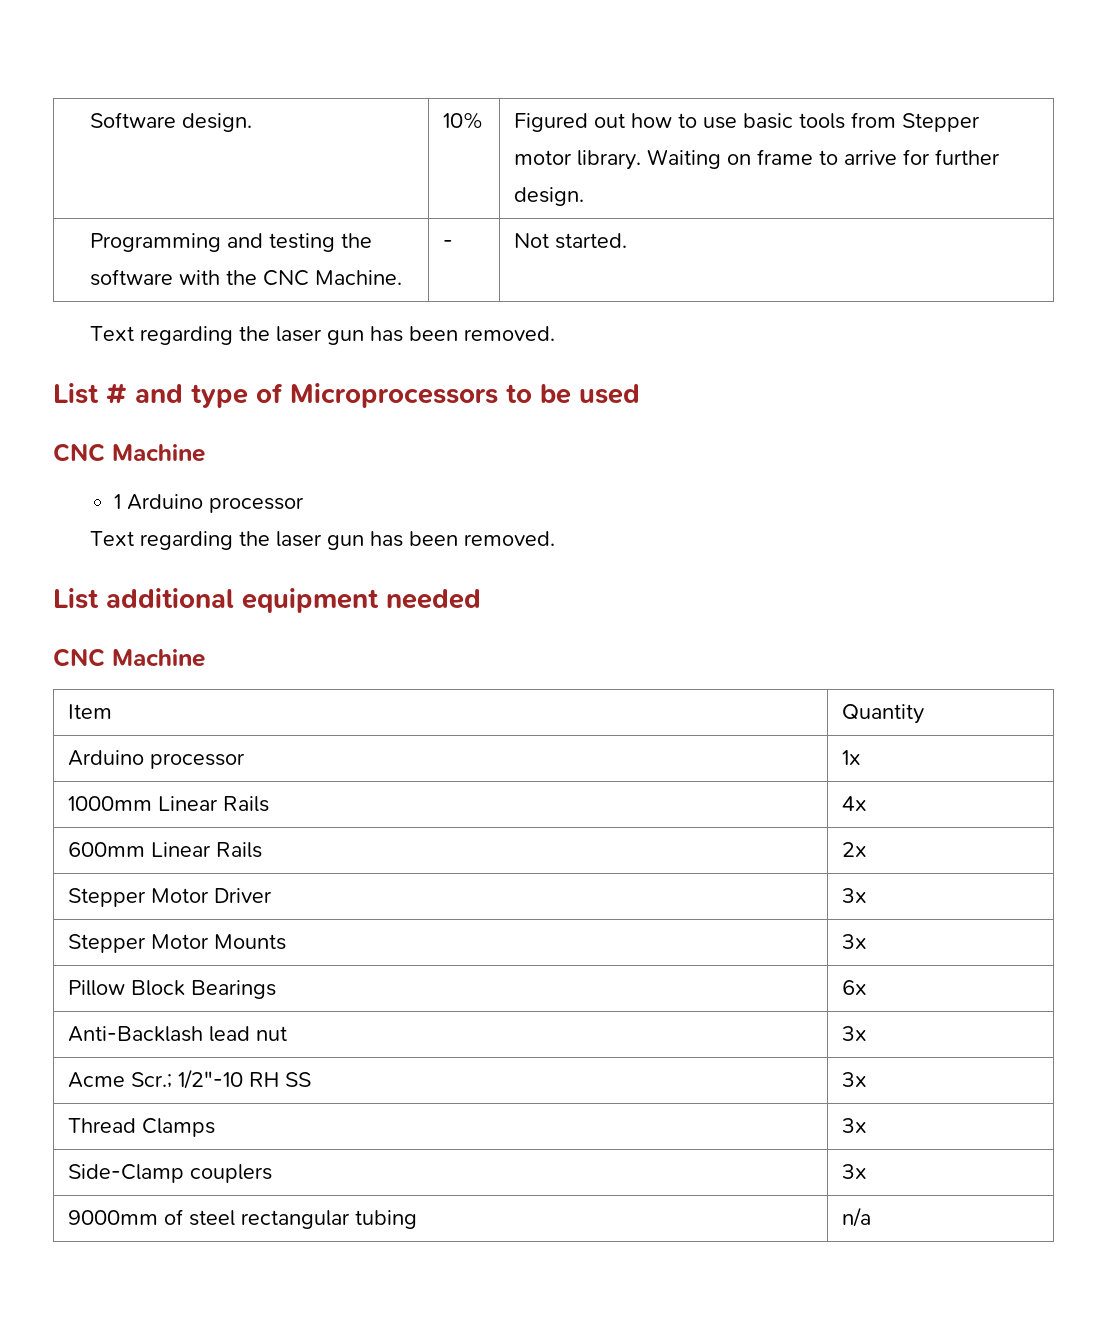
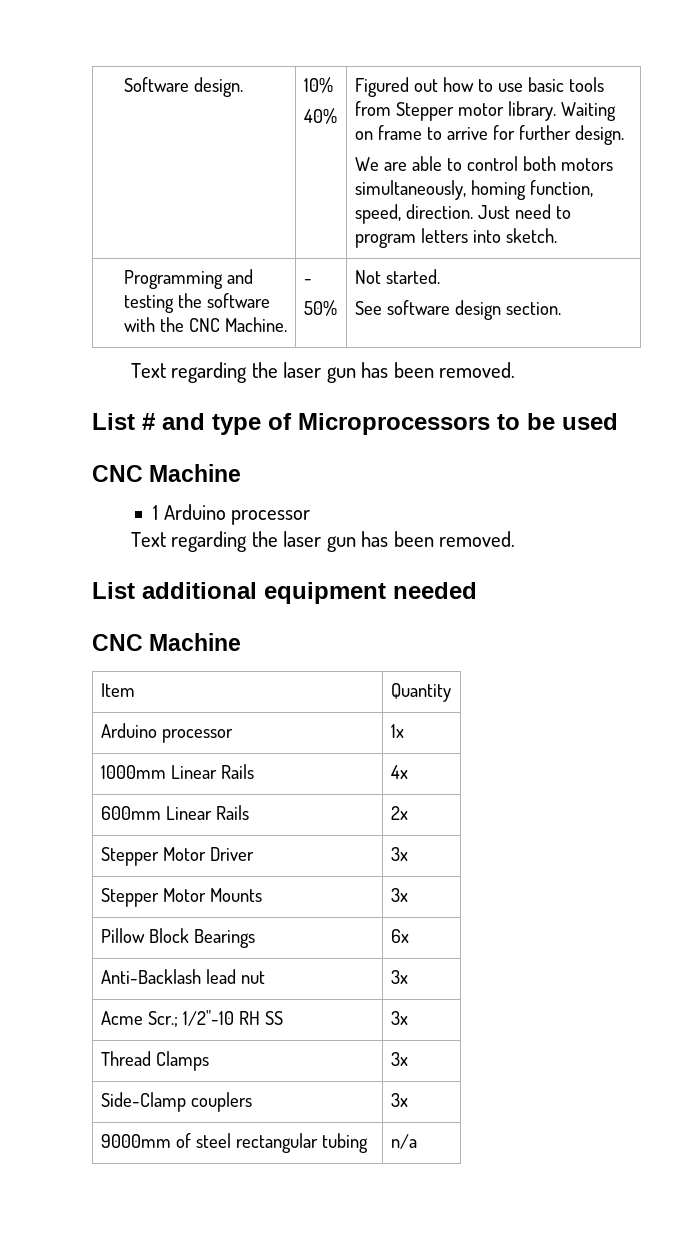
+ 40%
+ We are able to control both motors simultaneously, homing function, speed, direction. Just need to program letters into sketch.
- Programming and testing the software with the CNC Machine. | - | Not started.
+ Programming and testing the software with the CNC Machine. | -
+ 50% | Not started.
+ See software design section.

